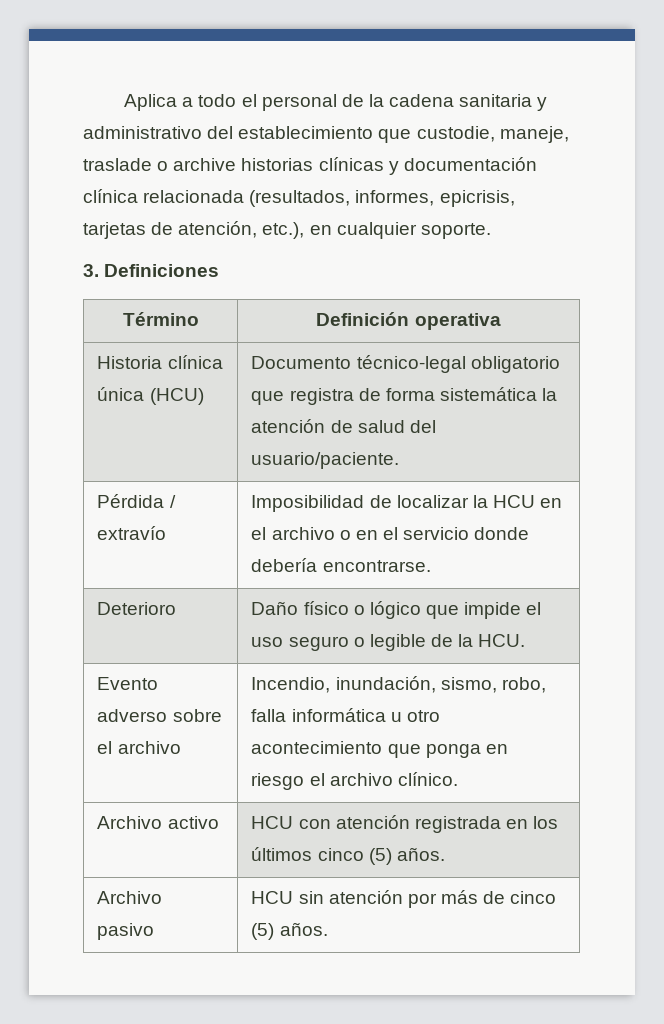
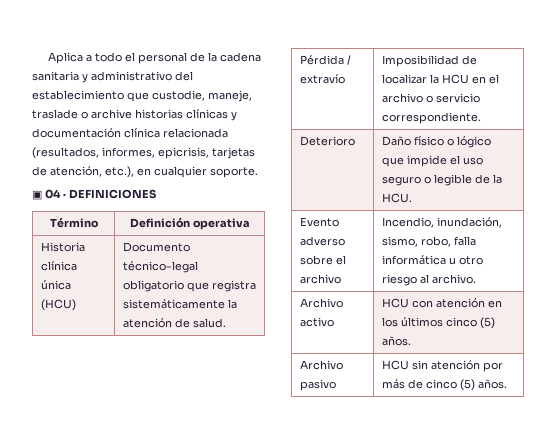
- 3. Definiciones
+ ▣ 04 · DEFINICIONES
- Historia clínica única (HCU) | Documento técnico-legal obligatorio que registra de forma sistemática la atención de salud del usuario/paciente.
+ Historia clínica única (HCU) | Documento técnico-legal obligatorio que registra sistemáticamente la atención de salud.
- Pérdida / extravío | Imposibilidad de localizar la HCU en el archivo o en el servicio donde debería encontrarse.
+ Pérdida / extravío | Imposibilidad de localizar la HCU en el archivo o servicio correspondiente.
- Evento adverso sobre el archivo | Incendio, inundación, sismo, robo, falla informática u otro acontecimiento que ponga en riesgo el archivo clínico.
+ Evento adverso sobre el archivo | Incendio, inundación, sismo, robo, falla informática u otro riesgo al archivo.
- Archivo activo | HCU con atención registrada en los últimos cinco (5) años.
+ Archivo activo | HCU con atención en los últimos cinco (5) años.

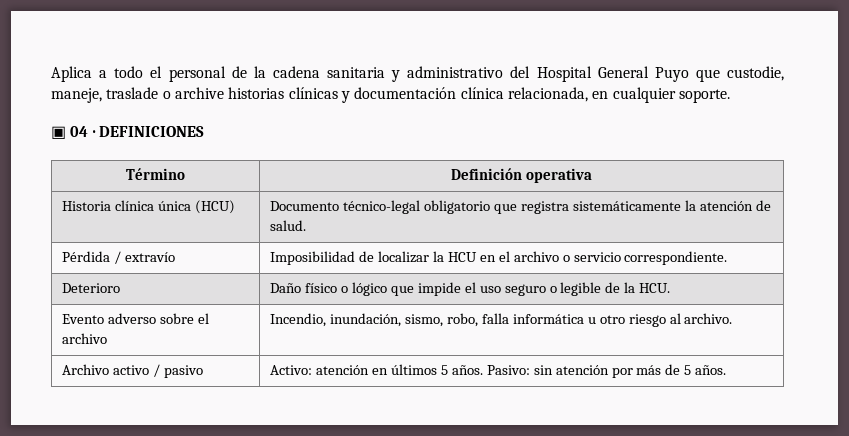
- Aplica a todo el personal de la cadena sanitaria y administrativo del establecimiento que custodie, maneje, traslade o archive historias clínicas y documentación clínica relacionada (resultados, informes, epicrisis, tarjetas de atención, etc.), en cualquier soporte.
+ Aplica a todo el personal de la cadena sanitaria y administrativo del Hospital General Puyo que custodie, maneje, traslade o archive historias clínicas y documentación clínica relacionada, en cualquier soporte.
- Archivo activo | HCU con atención en los últimos cinco (5) años.
- Archivo pasivo | HCU sin atención por más de cinco (5) años.
+ Archivo activo / pasivo | Activo: atención en últimos 5 años. Pasivo: sin atención por más de 5 años.

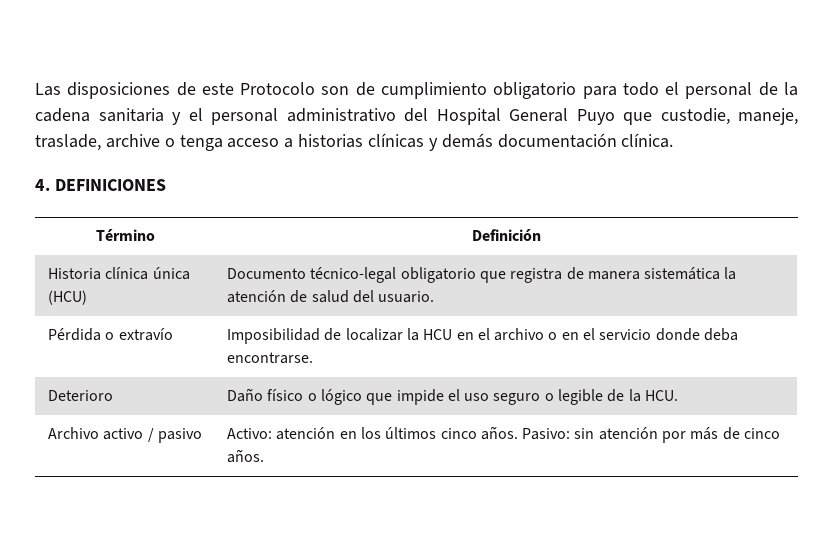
- Aplica a todo el personal de la cadena sanitaria y administrativo del Hospital General Puyo que custodie, maneje, traslade o archive historias clínicas y documentación clínica relacionada, en cualquier soporte.
- ▣ 04 · DEFINICIONES
+ Las disposiciones de este Protocolo son de cumplimiento obligatorio para todo el personal de la cadena sanitaria y el personal administrativo del Hospital General Puyo que custodie, maneje, traslade, archive o tenga acceso a historias clínicas y demás documentación clínica.
+ 4. DEFINICIONES
- Término | Definición operativa
+ Término | Definición
- Historia clínica única (HCU) | Documento técnico-legal obligatorio que registra sistemáticamente la atención de salud.
+ Historia clínica única (HCU) | Documento técnico-legal obligatorio que registra de manera sistemática la atención de salud del usuario.
- Pérdida / extravío | Imposibilidad de localizar la HCU en el archivo o servicio correspondiente.
+ Pérdida o extravío | Imposibilidad de localizar la HCU en el archivo o en el servicio donde deba encontrarse.
- Evento adverso sobre el archivo | Incendio, inundación, sismo, robo, falla informática u otro riesgo al archivo.
- Archivo activo / pasivo | Activo: atención en últimos 5 años. Pasivo: sin atención por más de 5 años.
+ Archivo activo / pasivo | Activo: atención en los últimos cinco años. Pasivo: sin atención por más de cinco años.

